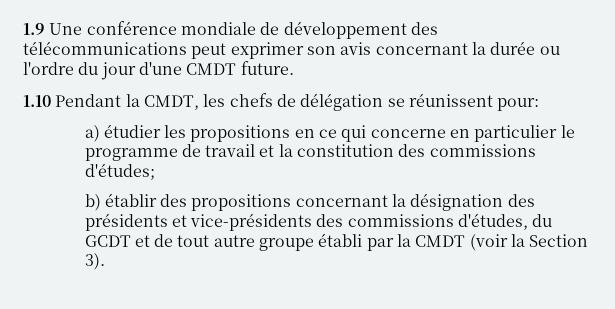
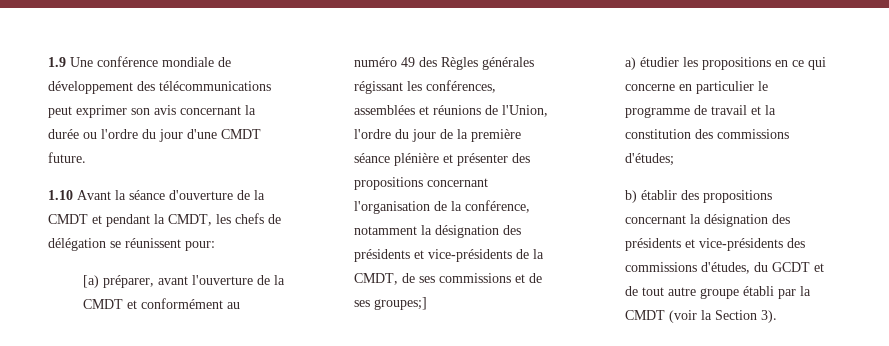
- 1.10 Pendant la CMDT, les chefs de délégation se réunissent pour:
+ 1.10 Avant la séance d'ouverture de la CMDT et pendant la CMDT, les chefs de délégation se réunissent pour:
+ [a) préparer, avant l'ouverture de la CMDT et conformément au numéro 49 des Règles générales régissant les conférences, assemblées et réunions de l'Union, l'ordre du jour de la première séance plénière et présenter des propositions concernant l'organisation de la conférence, notamment la désignation des présidents et vice-présidents de la CMDT, de ses commissions et de ses groupes;]

